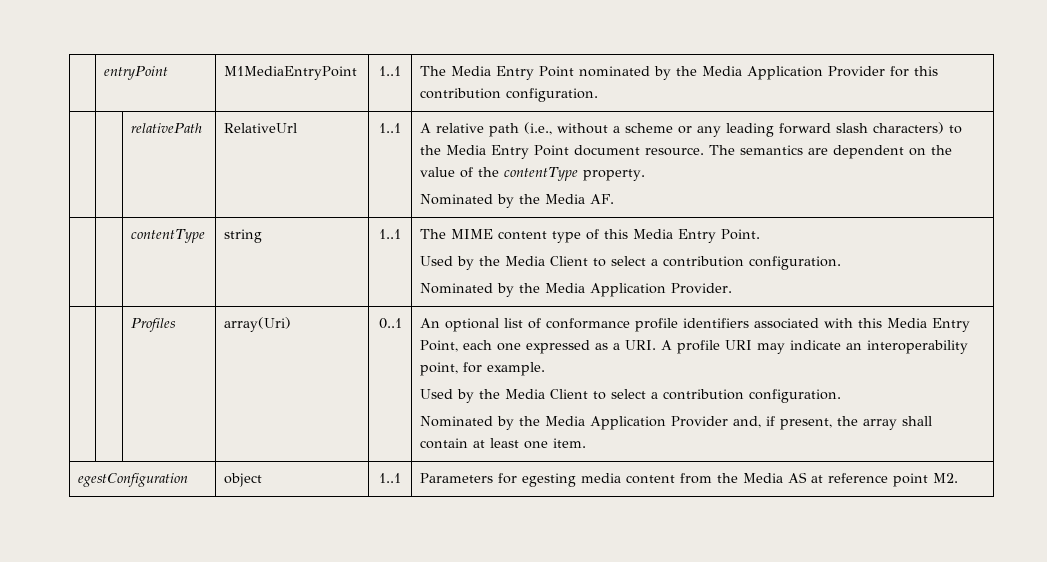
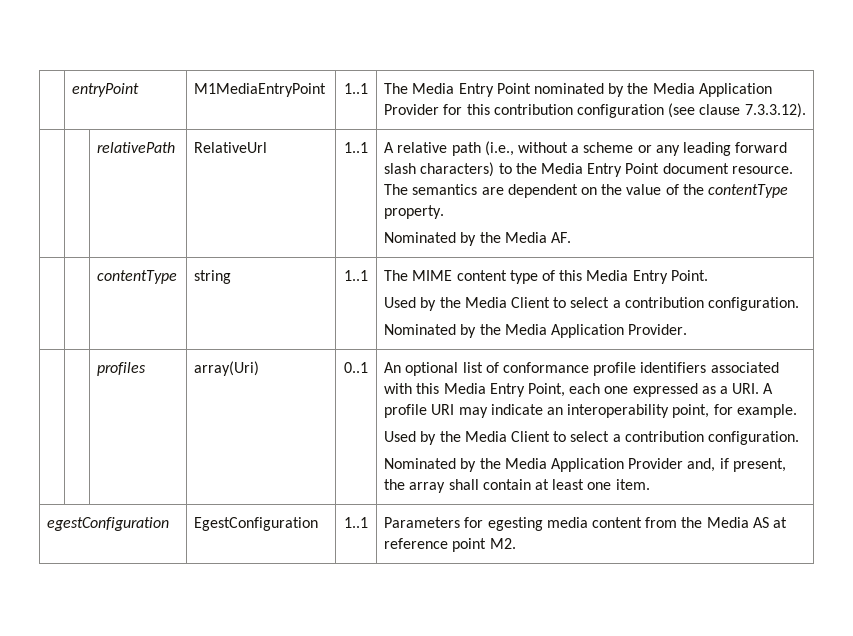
- | entryPoint | M1MediaEntryPoint | 1..1 | The Media Entry Point nominated by the Media Application Provider for this contribution configuration.
+ | entryPoint | M1MediaEntryPoint | 1..1 | The Media Entry Point nominated by the Media Application Provider for this contribution configuration (see clause 7.3.3.12).
- Profiles
+ profiles
- egestConfiguration | object | 1..1 | Parameters for egesting media content from the Media AS at reference point M2.
+ egestConfiguration | EgestConfiguration | 1..1 | Parameters for egesting media content from the Media AS at reference point M2.

